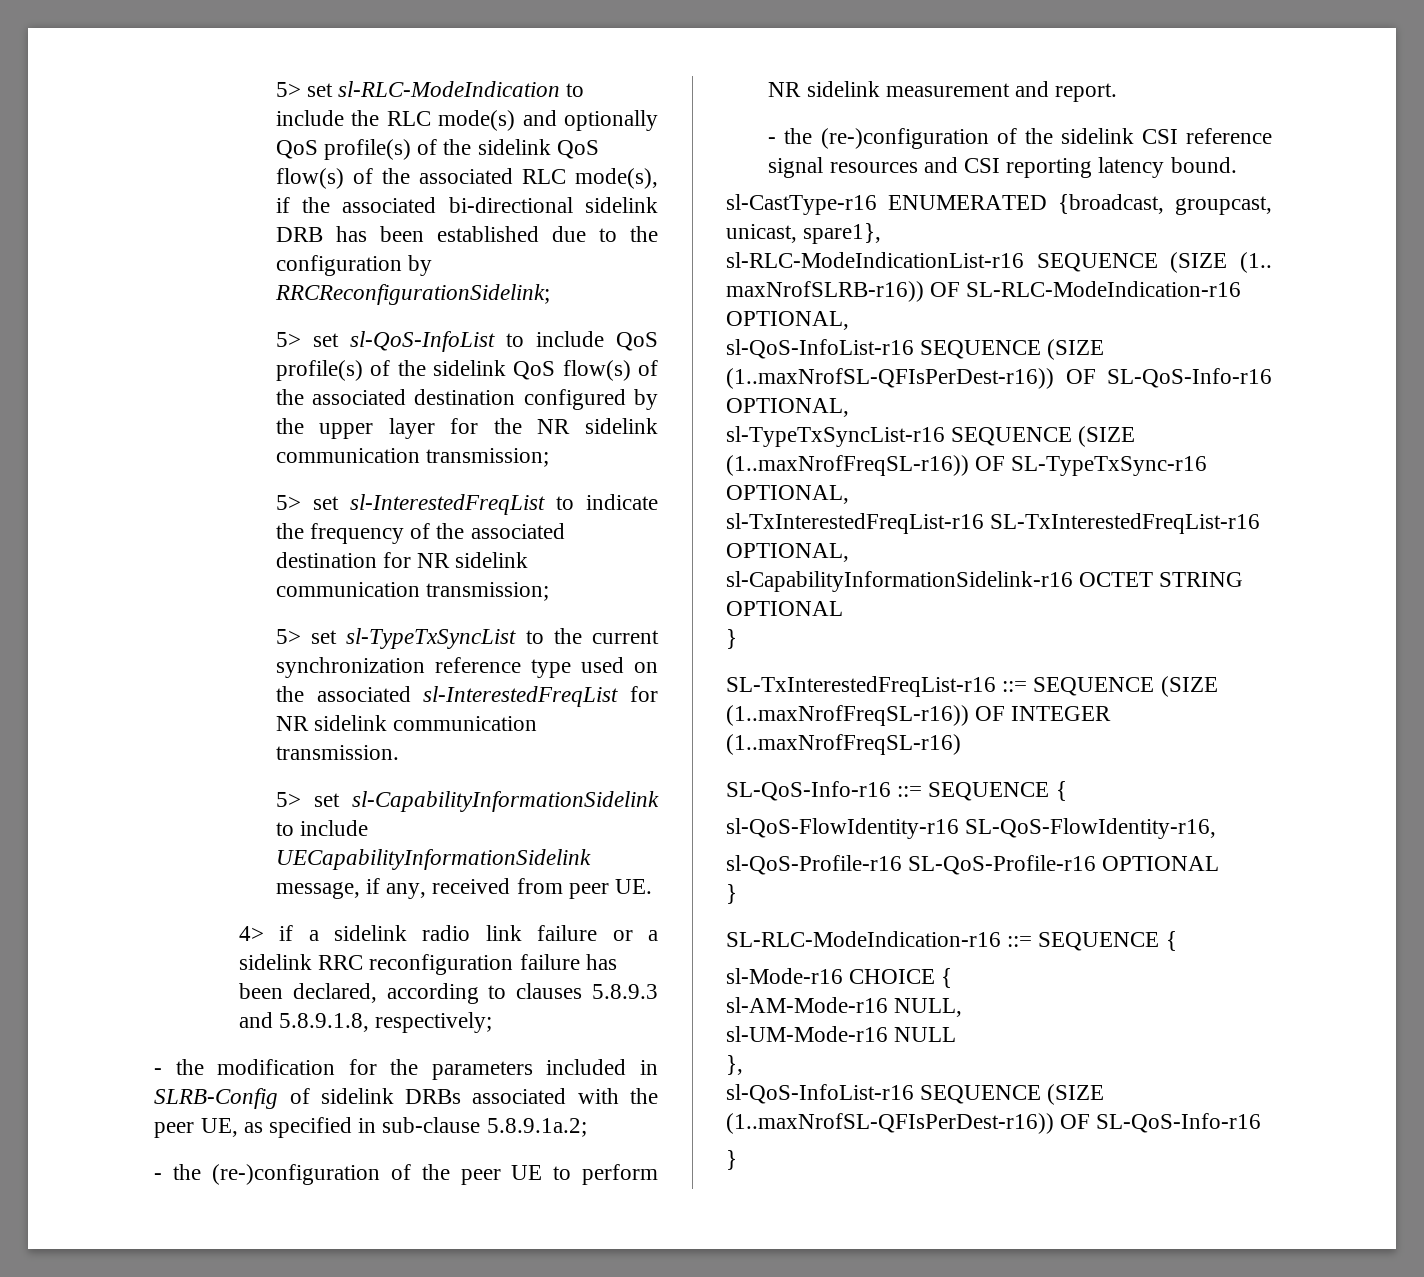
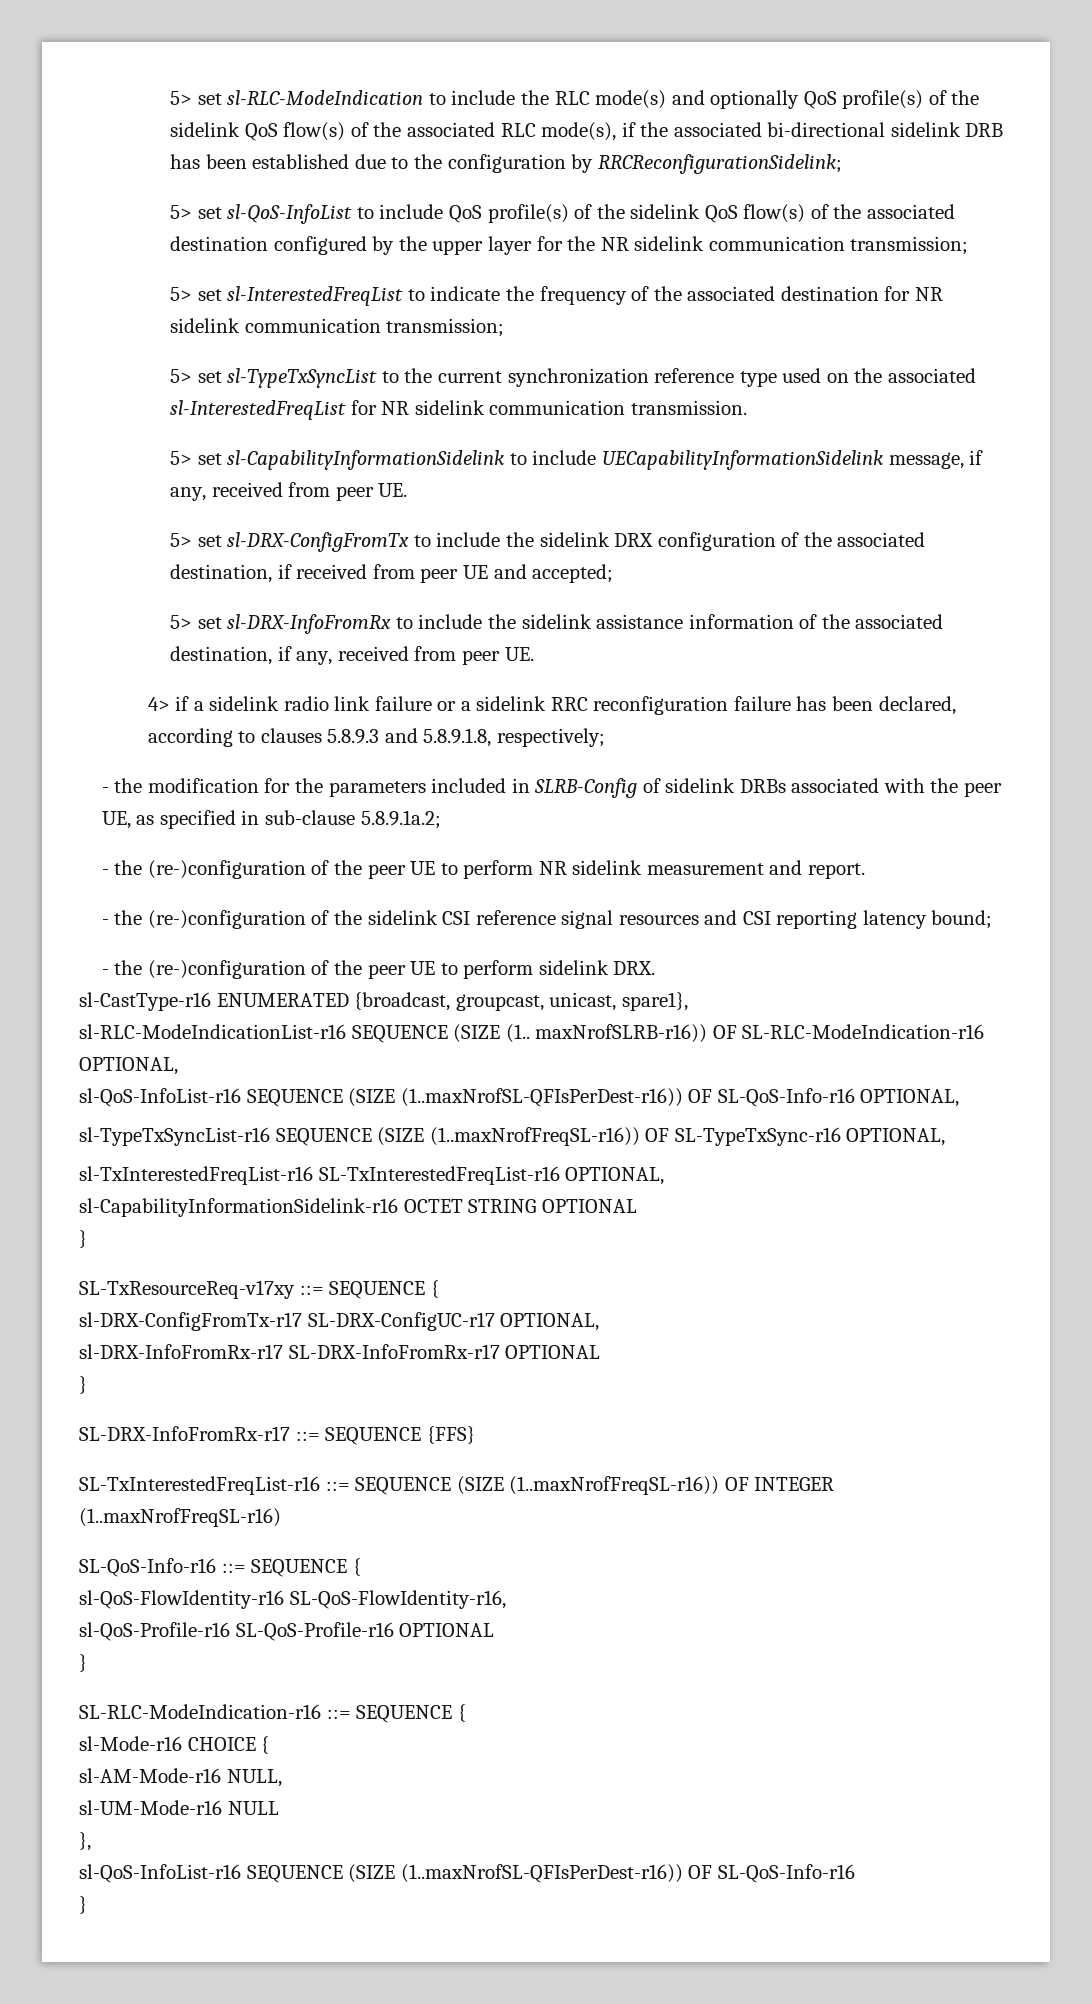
+ 5> set sl-DRX-ConfigFromTx to include the sidelink DRX configuration of the associated destination, if received from peer UE and accepted;
+ 5> set sl-DRX-InfoFromRx to include the sidelink assistance information of the associated destination, if any, received from peer UE.
- - the (re-)configuration of the sidelink CSI reference signal resources and CSI reporting latency bound.
+ - the (re-)configuration of the sidelink CSI reference signal resources and CSI reporting latency bound;
+ - the (re-)configuration of the peer UE to perform sidelink DRX.
+ SL-TxResourceReq-v17xy ::= SEQUENCE {
+ sl-DRX-ConfigFromTx-r17 SL-DRX-ConfigUC-r17 OPTIONAL,
+ sl-DRX-InfoFromRx-r17 SL-DRX-InfoFromRx-r17 OPTIONAL
+ }
+ SL-DRX-InfoFromRx-r17 ::= SEQUENCE {FFS}

